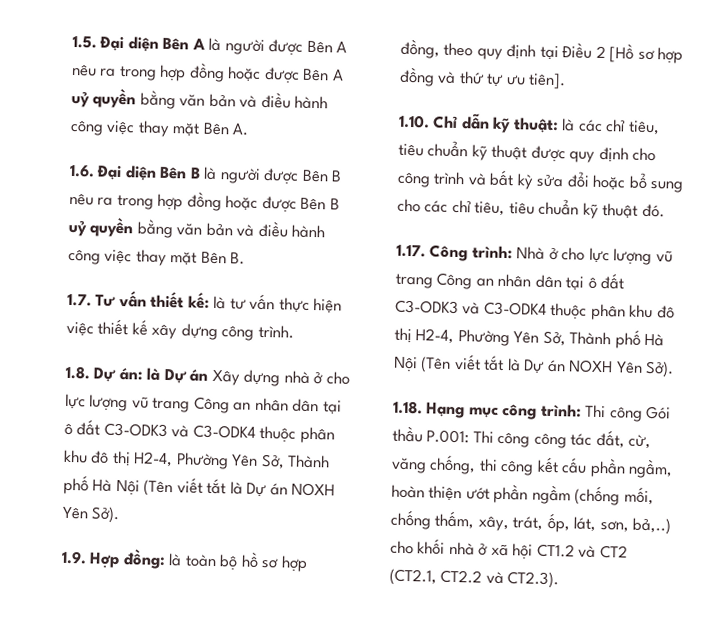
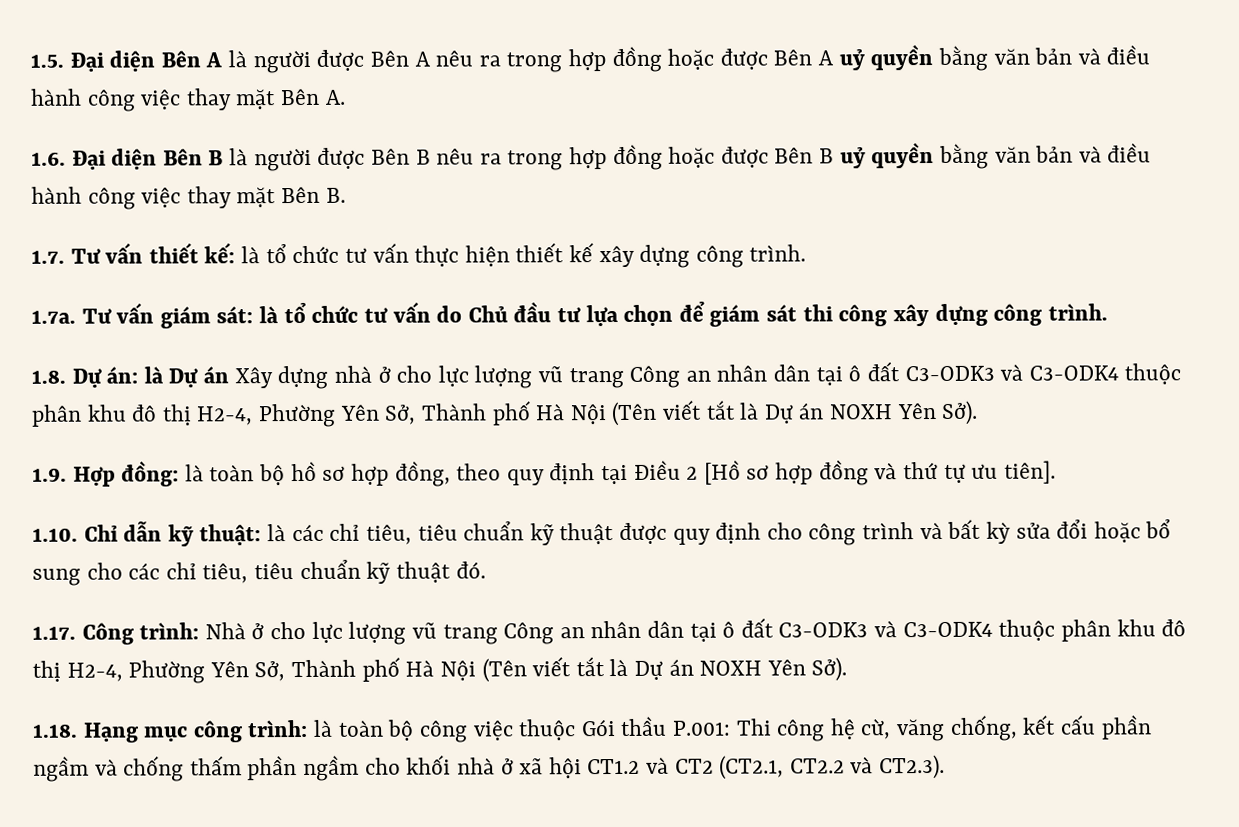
- 1.7. Tư vấn thiết kế: là tư vấn thực hiện việc thiết kế xây dựng công trình.
+ 1.7. Tư vấn thiết kế: là tổ chức tư vấn thực hiện thiết kế xây dựng công trình.
+ 1.7a. Tư vấn giám sát: là tổ chức tư vấn do Chủ đầu tư lựa chọn để giám sát thi công xây dựng công trình.
- 1.18. Hạng mục công trình: Thi công Gói thầu P.001: Thi công công tác đất, cừ, văng chống, thi công kết cấu phần ngầm, hoàn thiện ướt phần ngầm (chống mối, chống thấm, xây, trát, ốp, lát, sơn, bả,..) cho khối nhà ở xã hội CT1.2 và CT2 (CT2.1, CT2.2 và CT2.3).
+ 1.18. Hạng mục công trình: là toàn bộ công việc thuộc Gói thầu P.001: Thi công hệ cừ, văng chống, kết cấu phần ngầm và chống thấm phần ngầm cho khối nhà ở xã hội CT1.2 và CT2 (CT2.1, CT2.2 và CT2.3).

